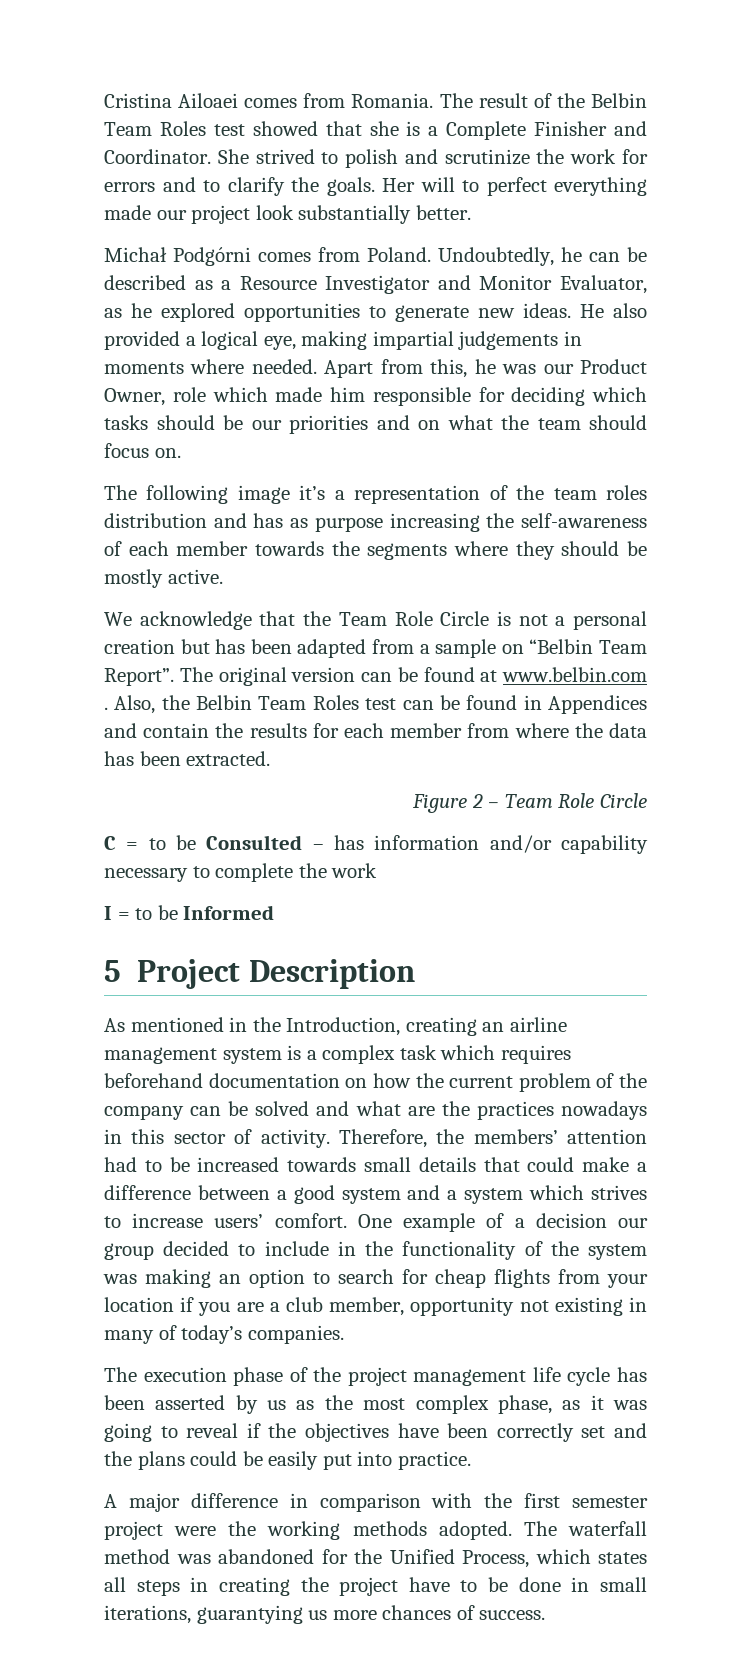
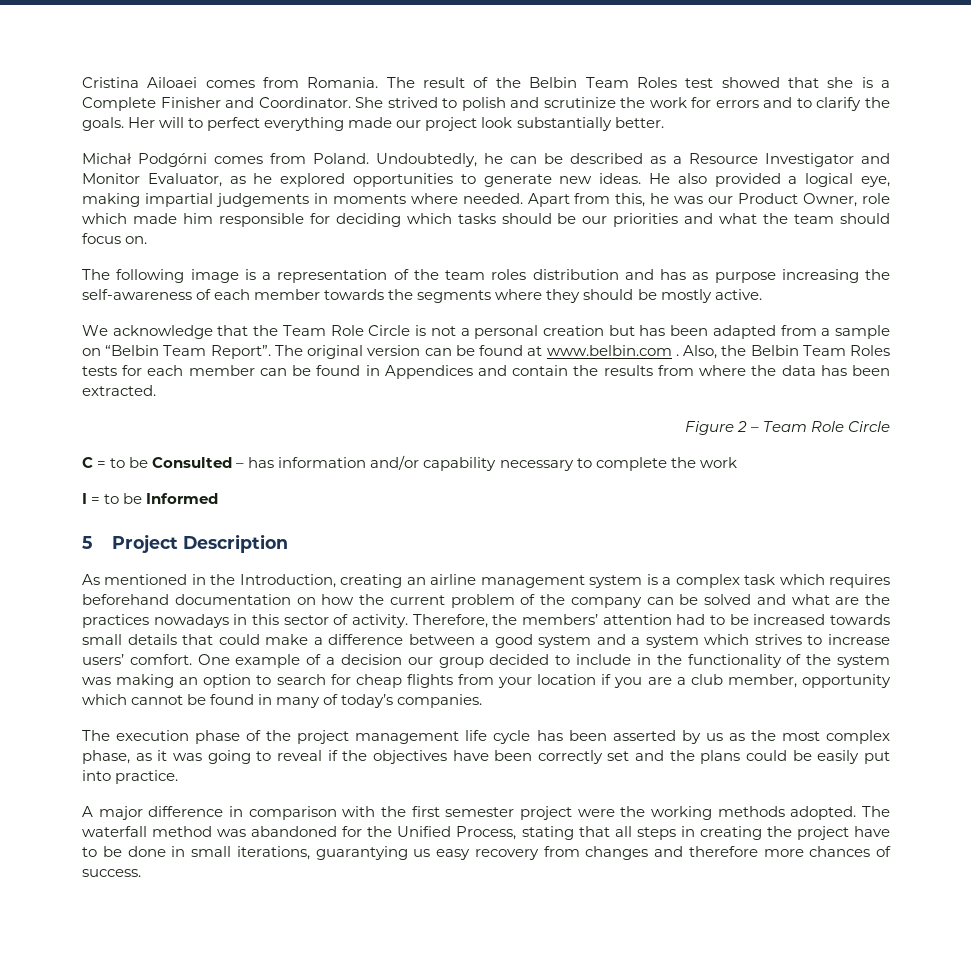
- Apart from this, he was our Product Owner, role which made him responsible for deciding which tasks should be our priorities and on what the team should focus on.
+ Apart from this, he was our Product Owner, role which made him responsible for deciding which tasks should be our priorities and what the team should focus on.
- The following image it’s a representation of the team roles distribution and has as purpose increasing the self-awareness of each member towards the segments where they should be mostly active.
+ The following image is a representation of the team roles distribution and has as purpose increasing the self-awareness of each member towards the segments where they should be mostly active.
- Also, the Belbin Team Roles test can be found in Appendices and contain the results for each member from where the data has been extracted.
+ Also, the Belbin Team Roles tests for each member can be found in Appendices and contain the results from where the data has been extracted.
- One example of a decision our group decided to include in the functionality of the system was making an option to search for cheap flights from your location if you are a club member, opportunity not existing in many of today’s companies.
+ One example of a decision our group decided to include in the functionality of the system was making an option to search for cheap flights from your location if you are a club member, opportunity which cannot be found in many of today’s companies.
- The waterfall method was abandoned for the Unified Process, which states all steps in creating the project have to be done in small iterations, guarantying us more chances of success.
+ The waterfall method was abandoned for the Unified Process, stating that all steps in creating the project have to be done in small iterations, guarantying us easy recovery from changes and therefore more chances of success.

